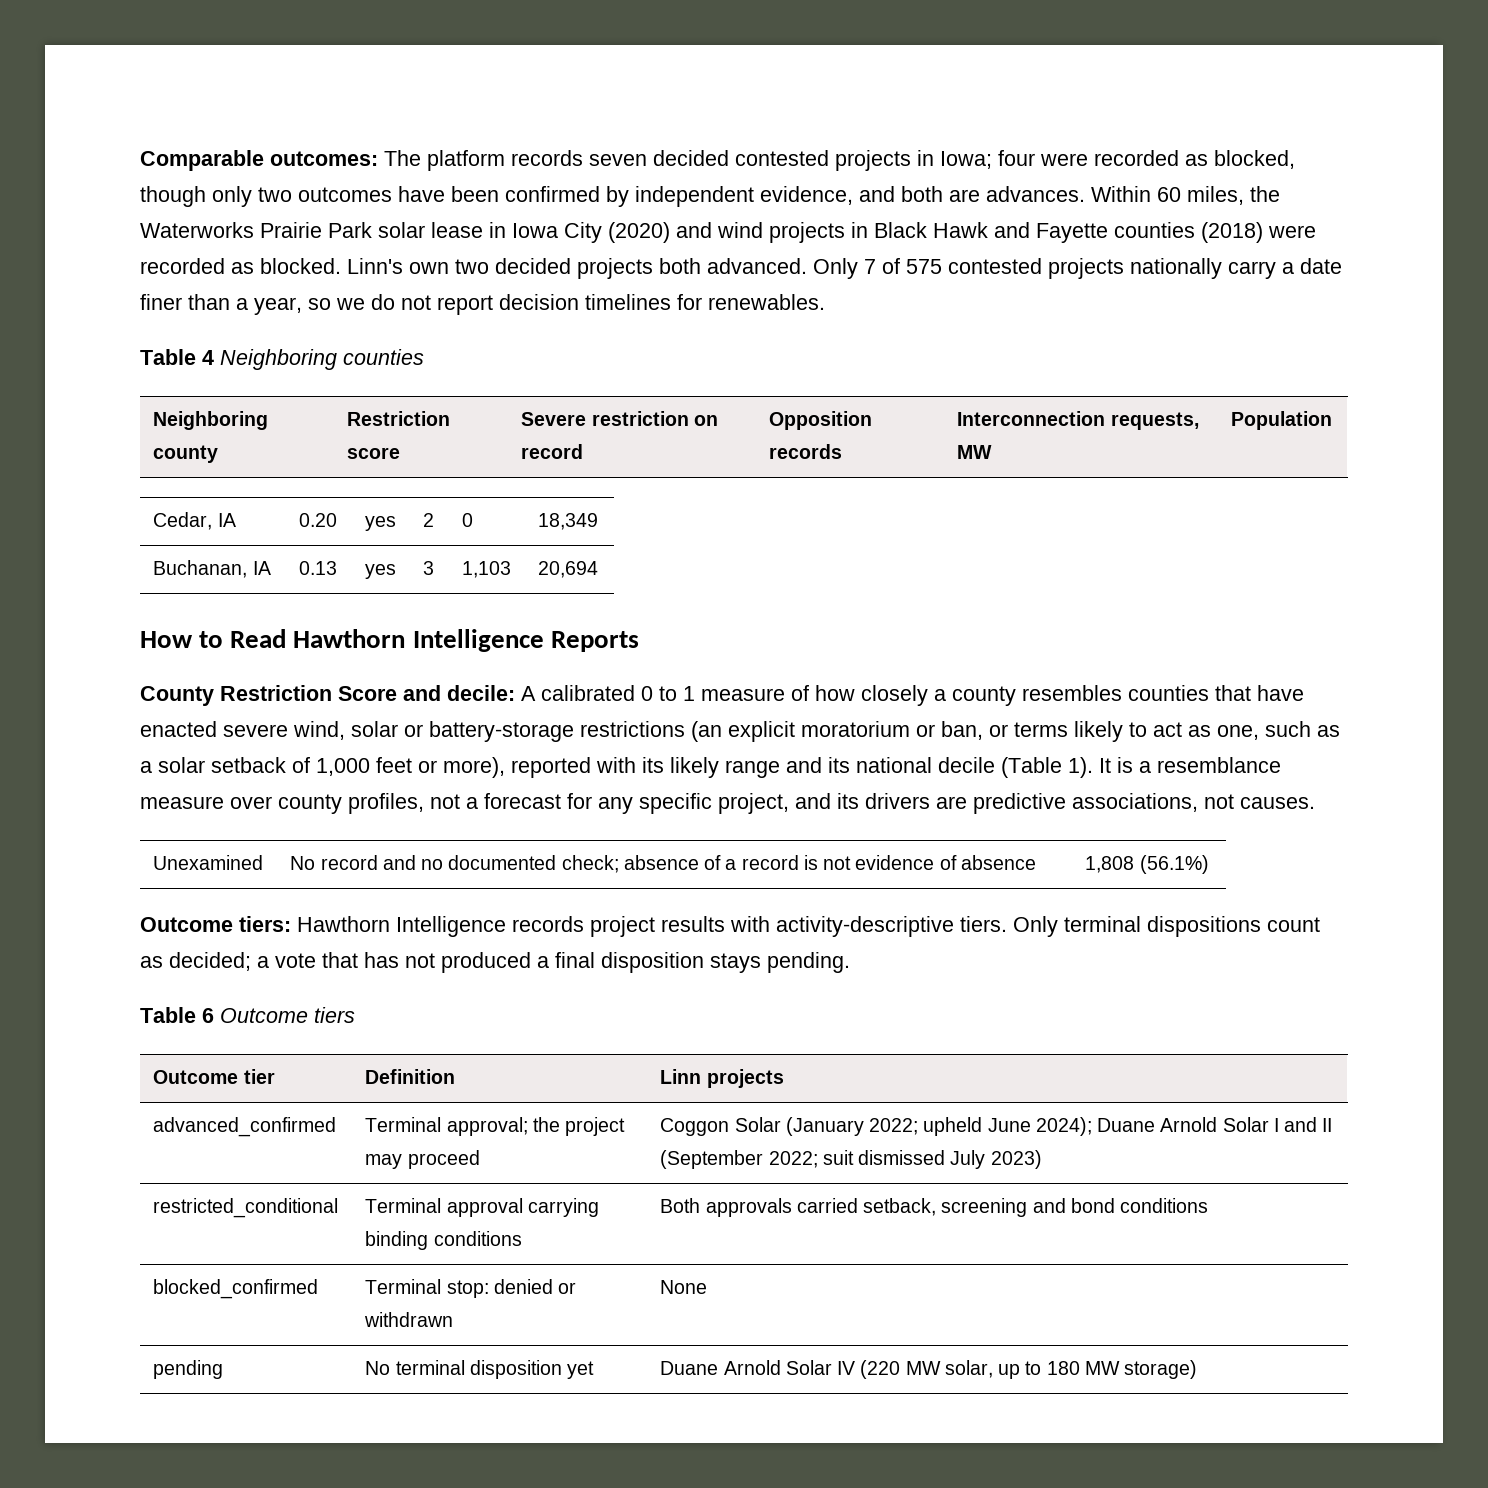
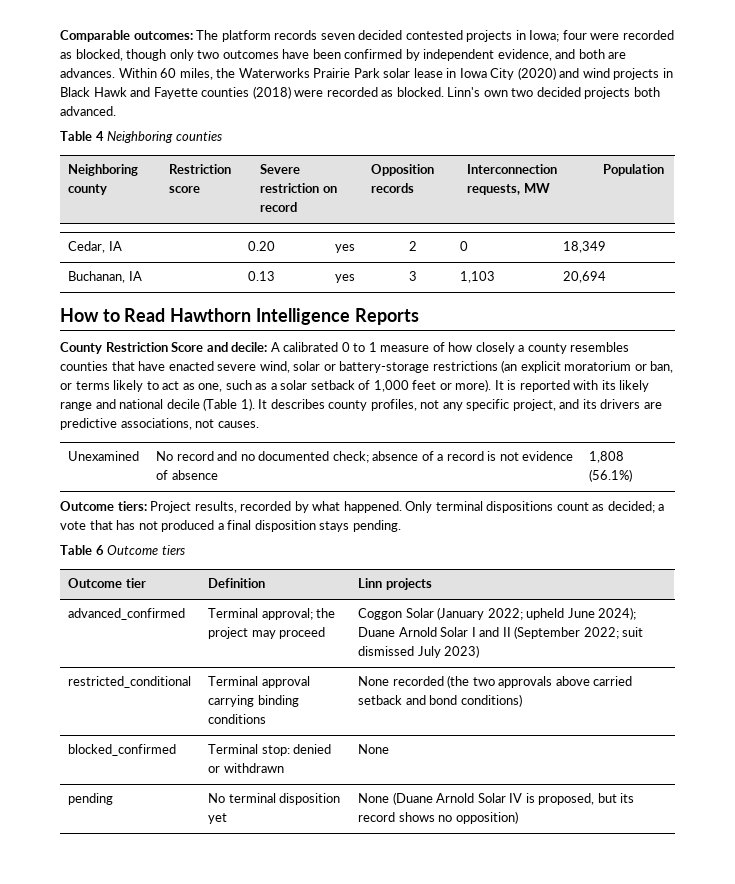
- Only 7 of 575 contested projects nationally carry a date finer than a year, so we do not report decision timelines for renewables.
- County Restriction Score and decile: A calibrated 0 to 1 measure of how closely a county resembles counties that have enacted severe wind, solar or battery-storage restrictions (an explicit moratorium or ban, or terms likely to act as one, such as a solar setback of 1,000 feet or more), reported with its likely range and its national decile (Table 1).
+ County Restriction Score and decile: A calibrated 0 to 1 measure of how closely a county resembles counties that have enacted severe wind, solar or battery-storage restrictions (an explicit moratorium or ban, or terms likely to act as one, such as a solar setback of 1,000 feet or more). It is reported with its likely range and national decile (Table 1).
- It is a resemblance measure over county profiles, not a forecast for any specific project, and its drivers are predictive associations, not causes.
+ It describes county profiles, not any specific project, and its drivers are predictive associations, not causes.
- Outcome tiers: Hawthorn Intelligence records project results with activity-descriptive tiers.
+ Outcome tiers: Project results, recorded by what happened.
- restricted_conditional | Terminal approval carrying binding conditions | Both approvals carried setback, screening and bond conditions
+ restricted_conditional | Terminal approval carrying binding conditions | None recorded (the two approvals above carried setback and bond conditions)
- pending | No terminal disposition yet | Duane Arnold Solar IV (220 MW solar, up to 180 MW storage)
+ pending | No terminal disposition yet | None (Duane Arnold Solar IV is proposed, but its record shows no opposition)

